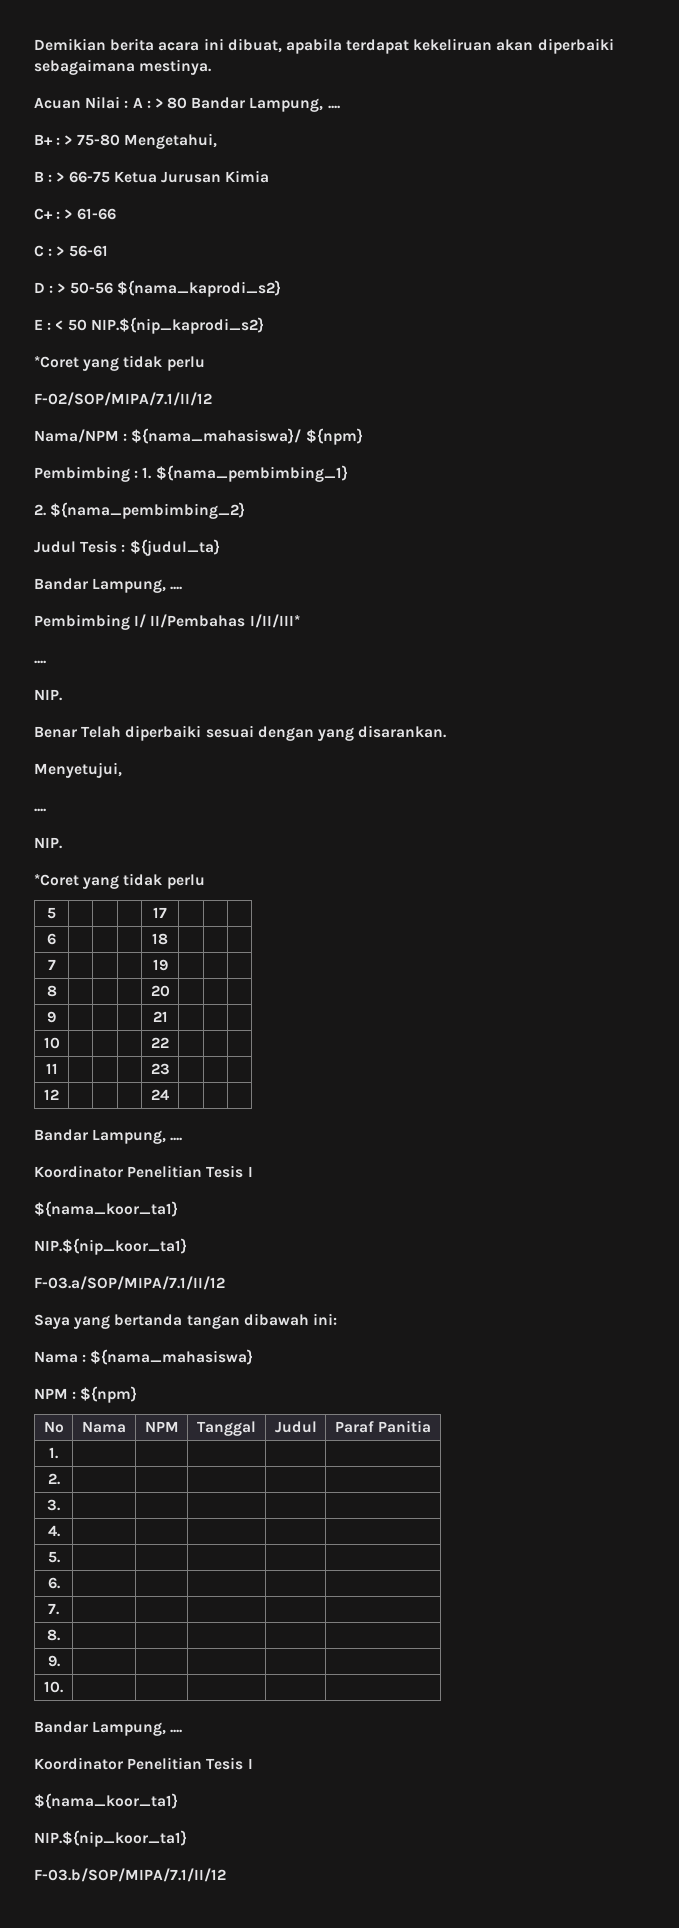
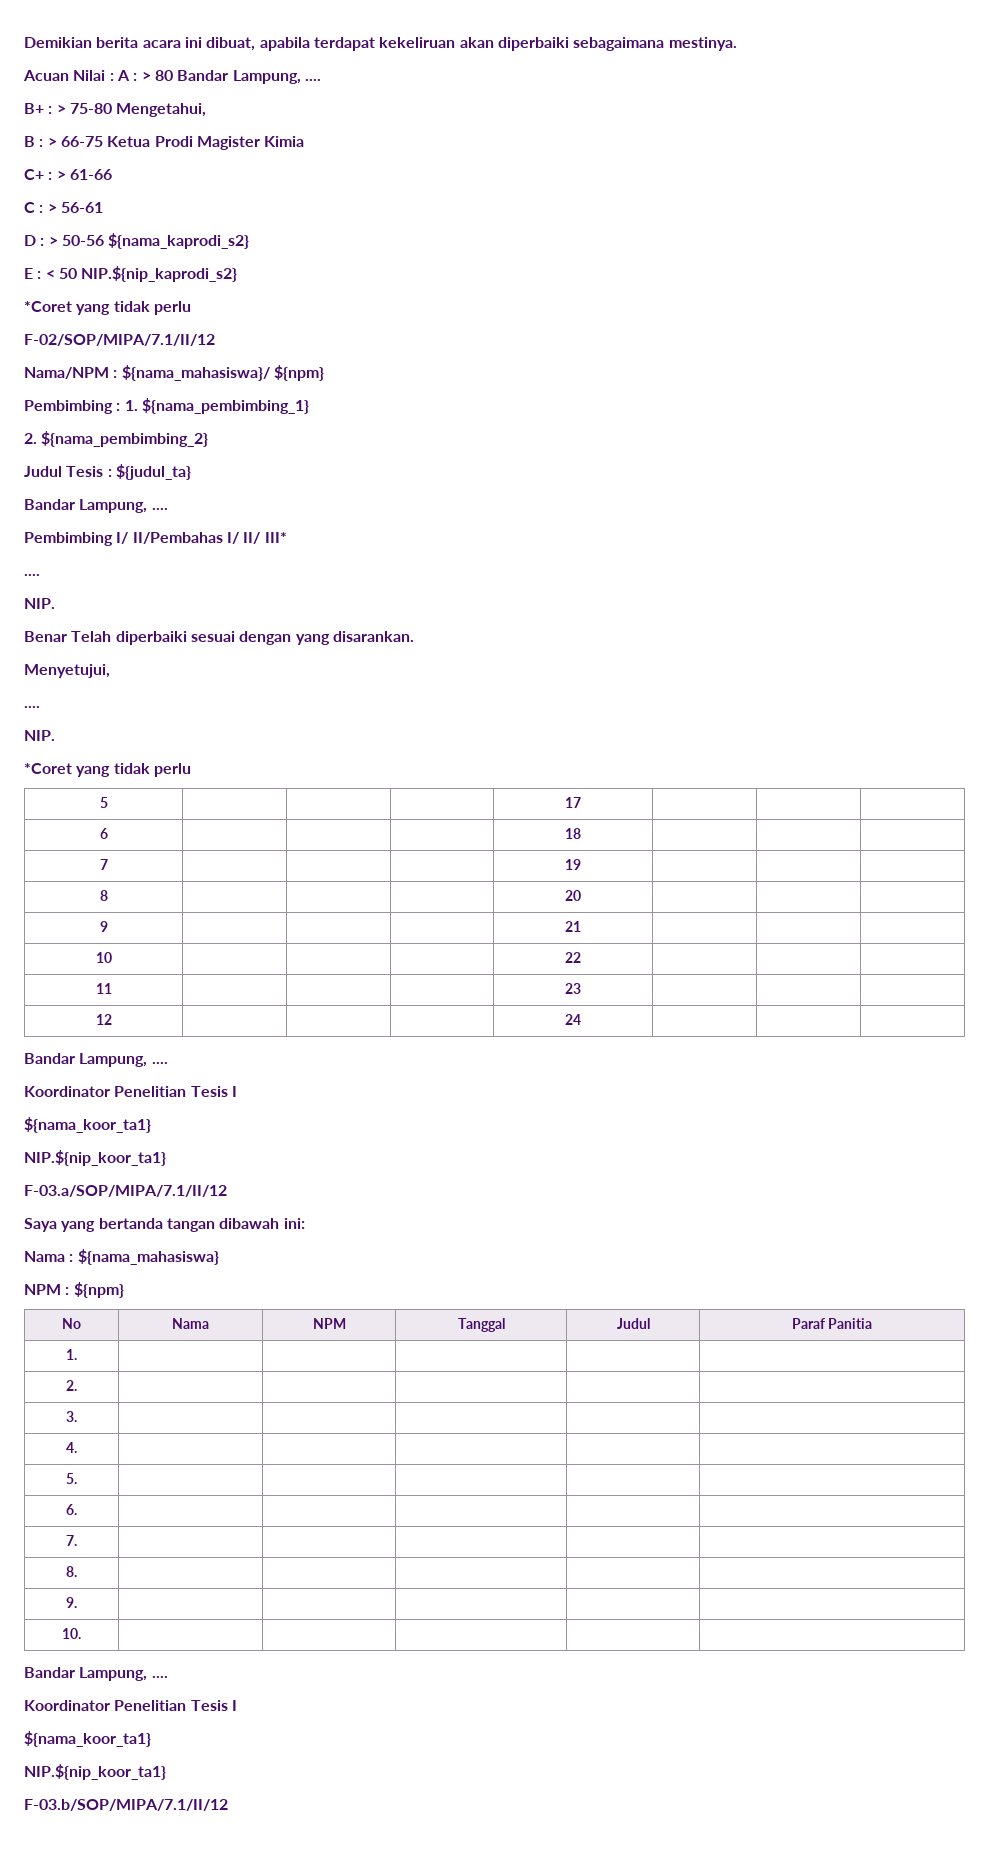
- B : > 66-75 Ketua Jurusan Kimia
+ B : > 66-75 Ketua Prodi Magister Kimia
- Pembimbing I/ II/Pembahas I/II/III*
+ Pembimbing I/ II/Pembahas I/ II/ III*

